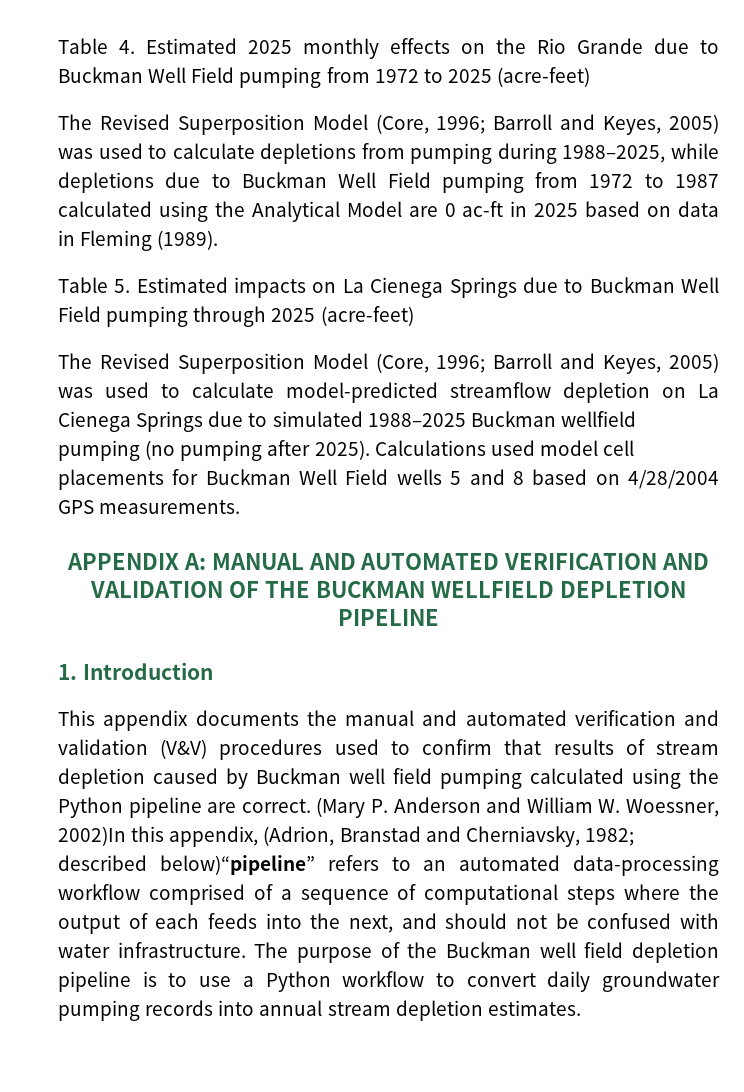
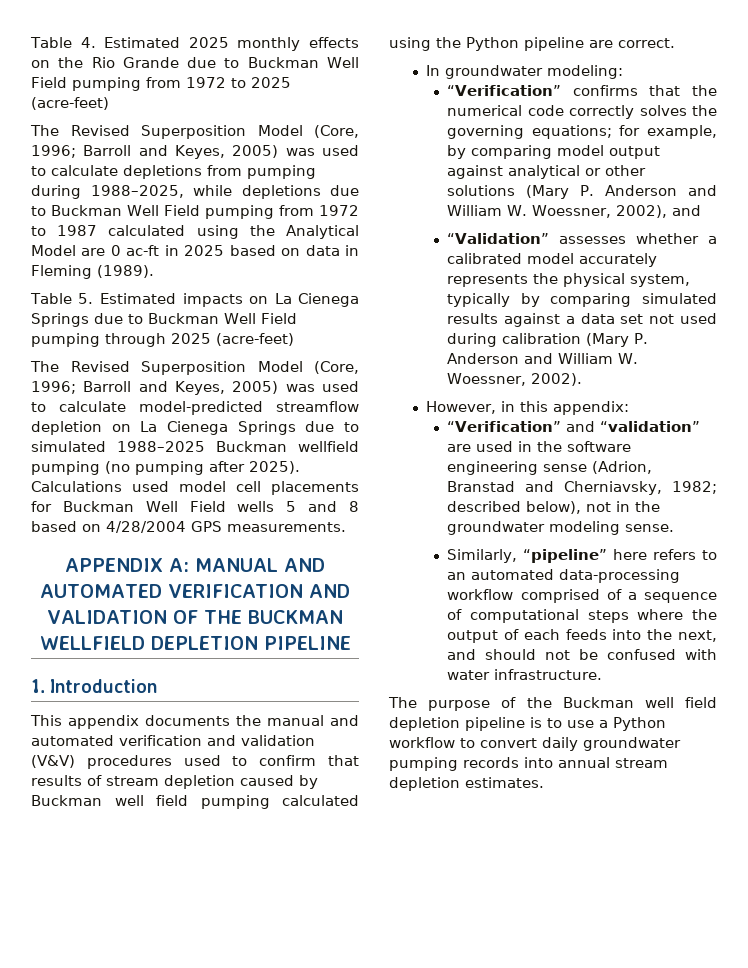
- This appendix documents the manual and automated verification and validation (V&V) procedures used to confirm that results of stream depletion caused by Buckman well field pumping calculated using the Python pipeline are correct. (Mary P. Anderson and William W. Woessner, 2002)In this appendix, (Adrion, Branstad and Cherniavsky, 1982;
+ This appendix documents the manual and automated verification and validation (V&V) procedures used to confirm that results of stream depletion caused by Buckman well field pumping calculated using the Python pipeline are correct.
+ In groundwater modeling:
+ “Verification” confirms that the numerical code correctly solves the governing equations; for example, by comparing model output against analytical or other solutions (Mary P. Anderson and William W. Woessner, 2002), and
+ “Validation” assesses whether a calibrated model accurately represents the physical system, typically by comparing simulated results against a data set not used during calibration (Mary P. Anderson and William W. Woessner, 2002).
+ However, in this appendix:
+ “Verification” and “validation” are used in the software engineering sense (Adrion, Branstad and Cherniavsky, 1982;
- described below)“pipeline” refers to an automated data-processing workflow comprised of a sequence of computational steps where the output of each feeds into the next, and should not be confused with water infrastructure. The purpose of the Buckman well field depletion pipeline is to use a Python workflow to convert daily groundwater pumping records into annual stream depletion estimates.
+ described below), not in the groundwater modeling sense.
+ Similarly, “pipeline” here refers to an automated data-processing workflow comprised of a sequence of computational steps where the output of each feeds into the next, and should not be confused with water infrastructure.
+ The purpose of the Buckman well field depletion pipeline is to use a Python workflow to convert daily groundwater pumping records into annual stream depletion estimates.

